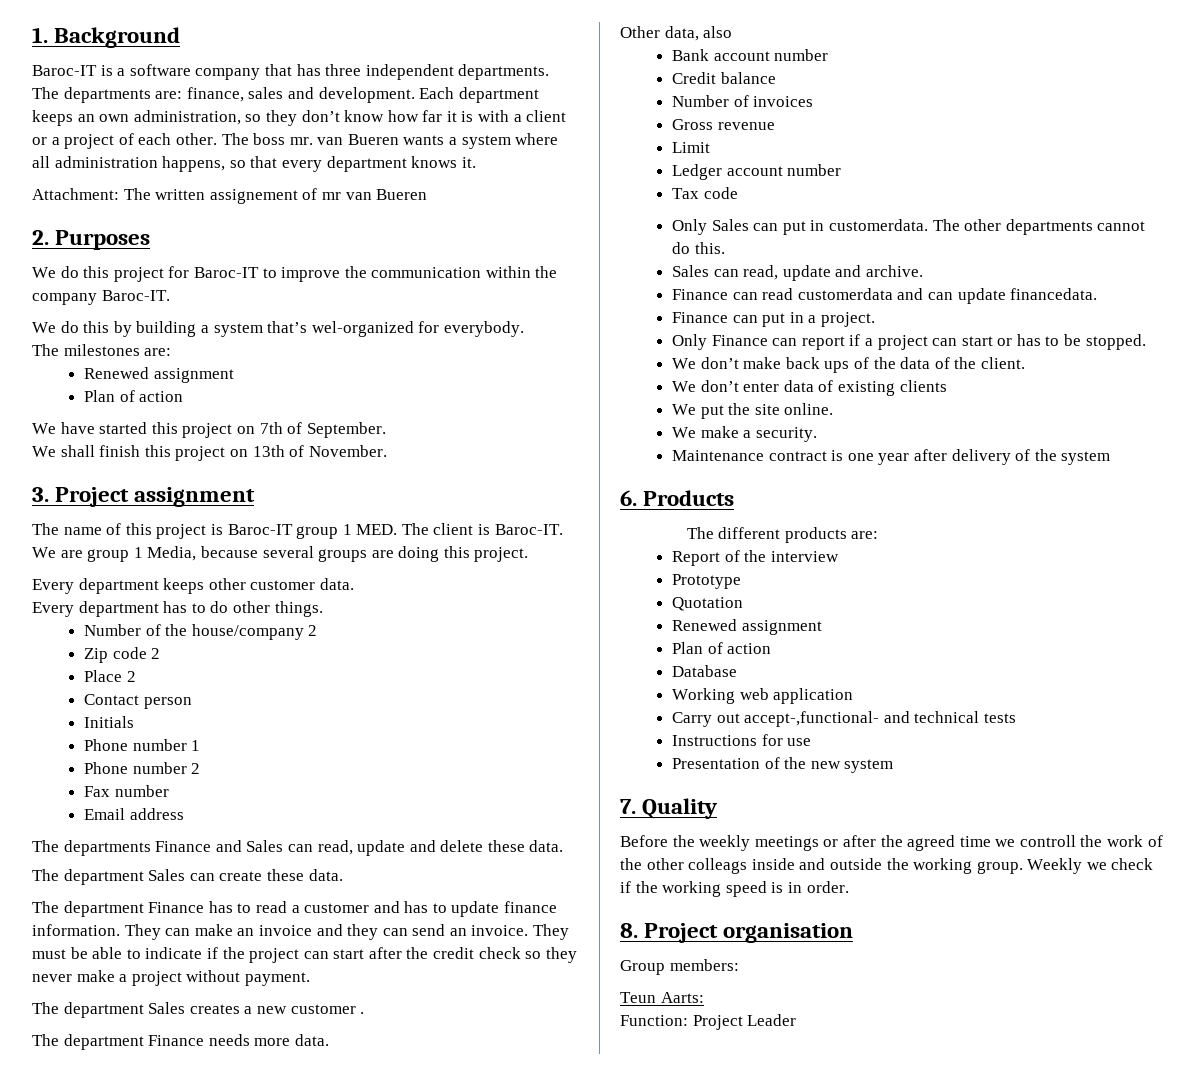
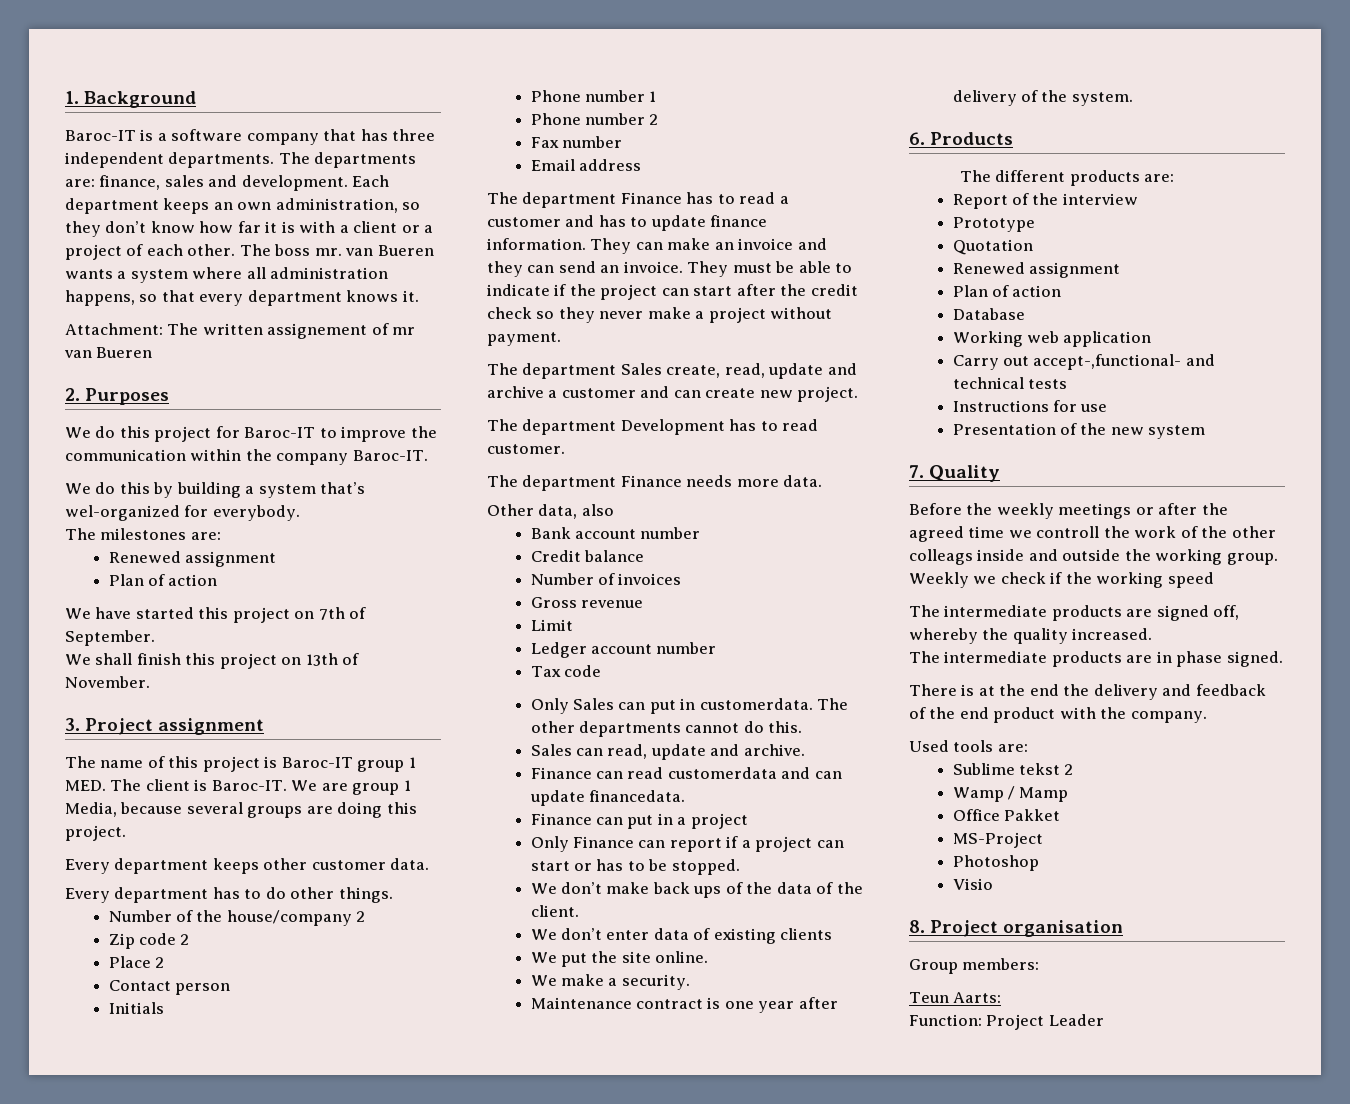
- The departments Finance and Sales can read, update and delete these data.
- The department Sales can create these data.
- The department Sales creates a new customer .
+ The department Sales create, read, update and archive a customer and can create new project.
+ The department Development has to read customer.
- Finance can put in a project.
+ Finance can put in a project
- Maintenance contract is one year after delivery of the system
+ Maintenance contract is one year after delivery of the system.
- Weekly we check if the working speed is in order.
+ Weekly we check if the working speed
+ The intermediate products are signed off, whereby the quality increased.
+ The intermediate products are in phase signed.
+ There is at the end the delivery and feedback of the end product with the company.
+ Used tools are:
+ Sublime tekst 2
+ Wamp / Mamp
+ Office Pakket
+ MS-Project
+ Photoshop
+ Visio

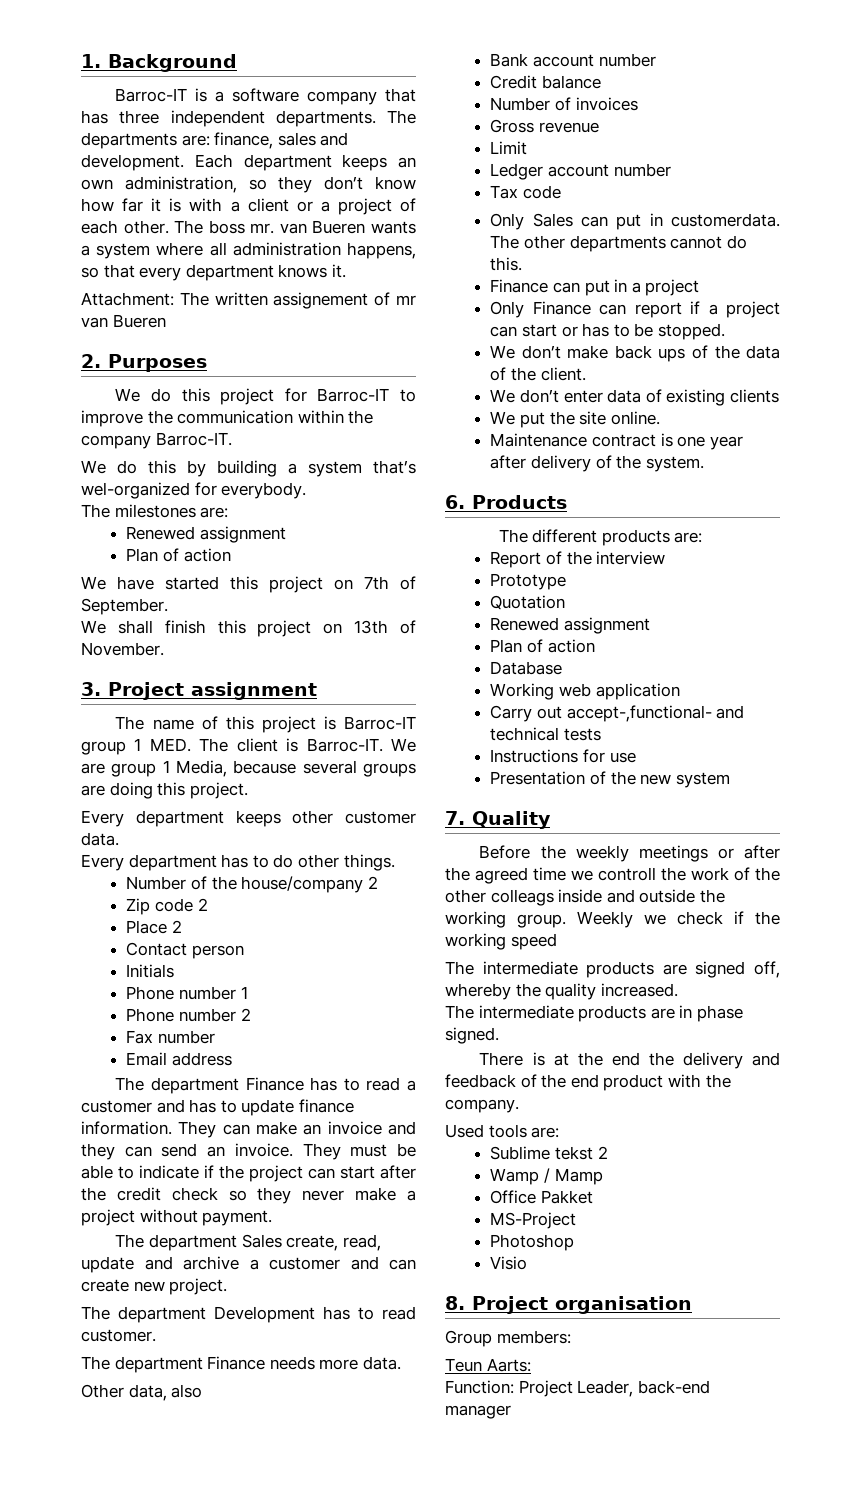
- Baroc-IT is a software company that has three independent departments.
+ Barroc-IT is a software company that has three independent departments.
- We do this project for Baroc-IT to improve the communication within the company Baroc-IT.
+ We do this project for Barroc-IT to improve the communication within the company Barroc-IT.
- The name of this project is Baroc-IT group 1 MED. The client is Baroc-IT.
+ The name of this project is Barroc-IT group 1 MED. The client is Barroc-IT.
- Sales can read, update and archive.
- Finance can read customerdata and can update financedata.
- We make a security.
- Function: Project Leader
+ Function: Project Leader, back-end manager

